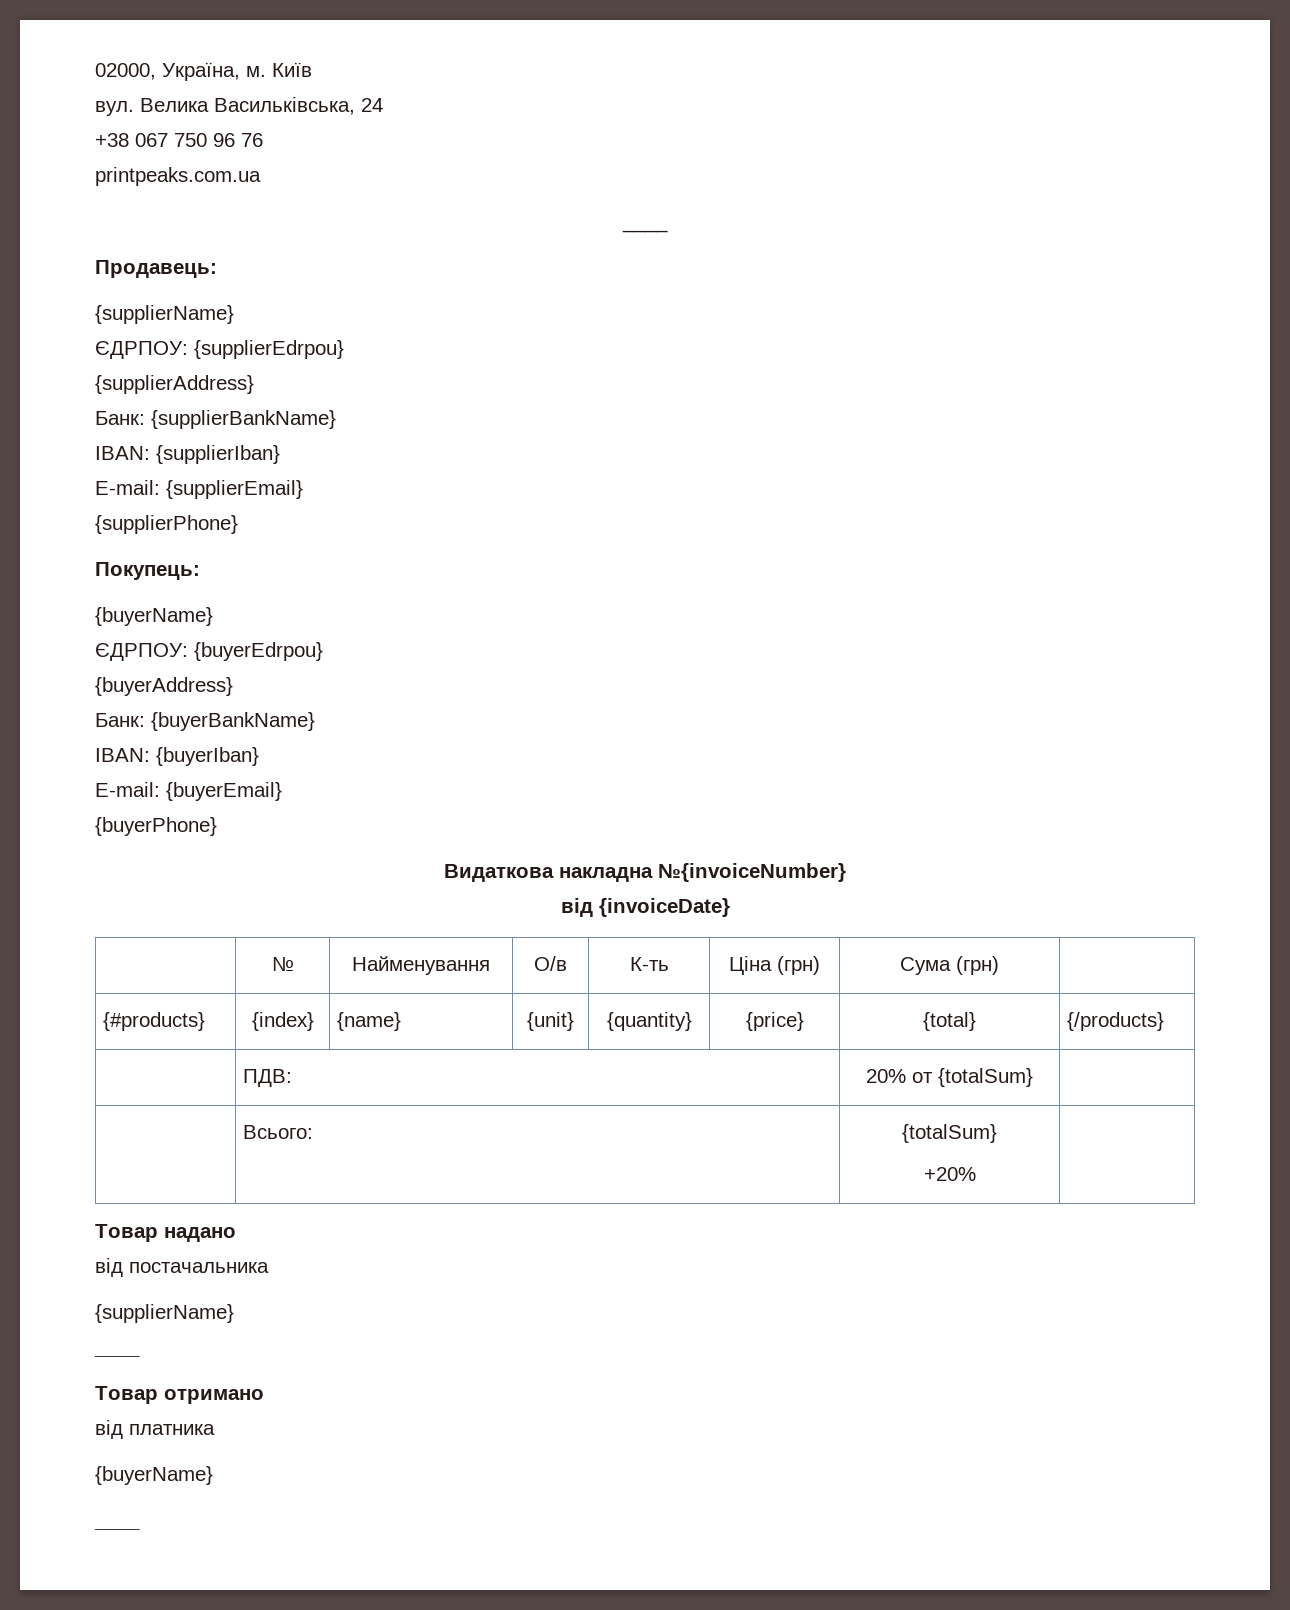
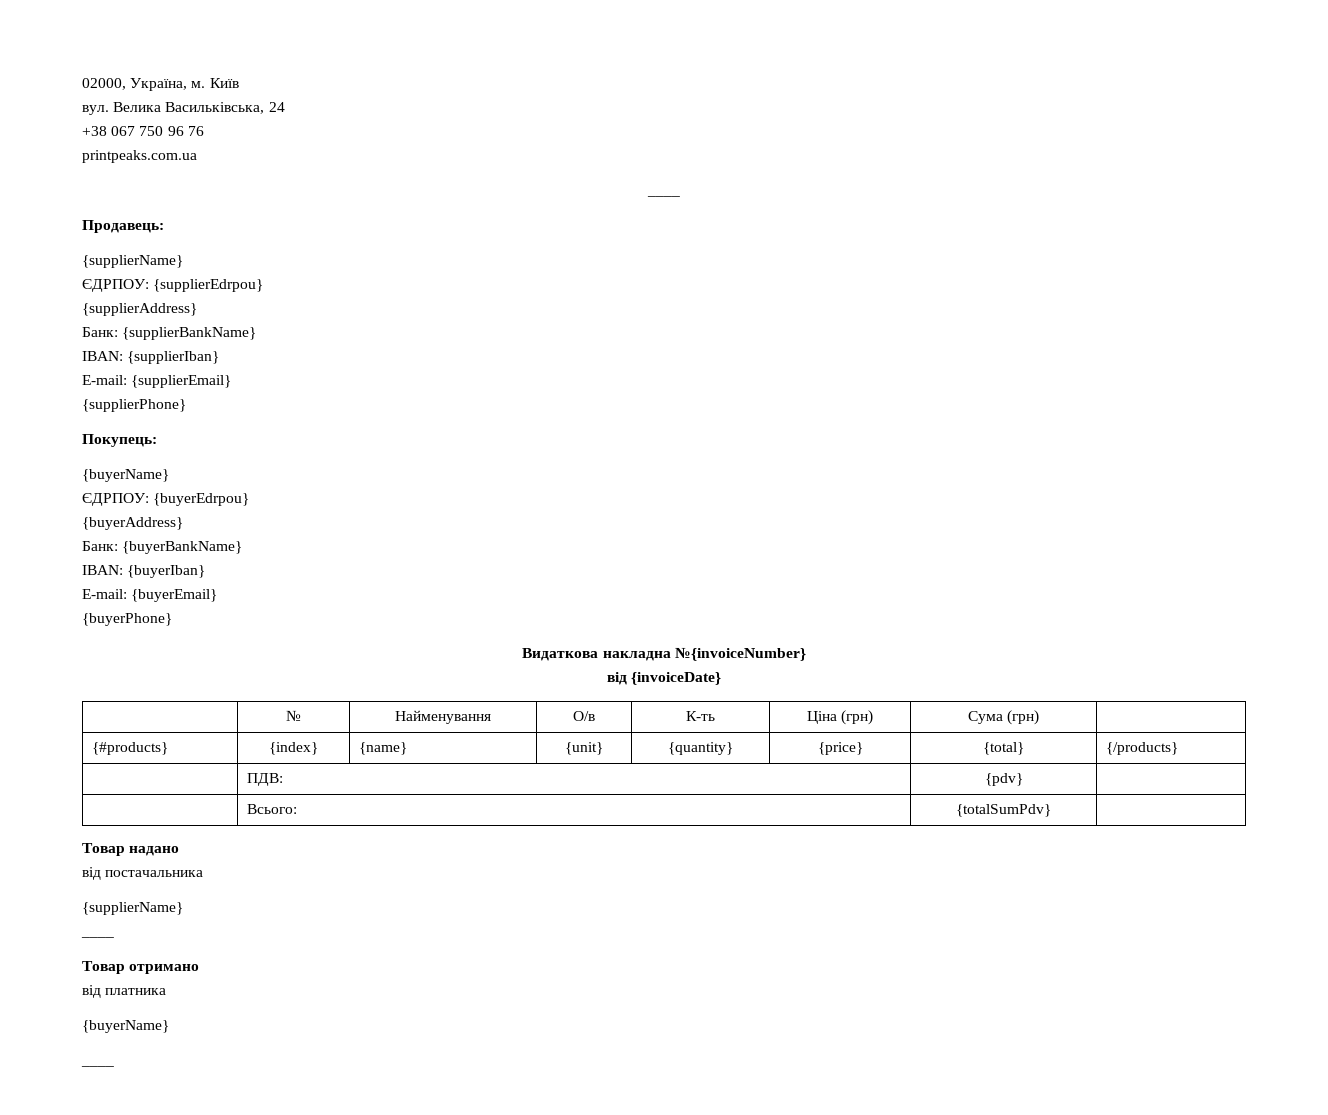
- | ПДВ: | 20% от {totalSum} |
+ | ПДВ: | {pdv} |
- | Всього: | {totalSum}
- +20% |
+ | Всього: | {totalSumPdv} |

